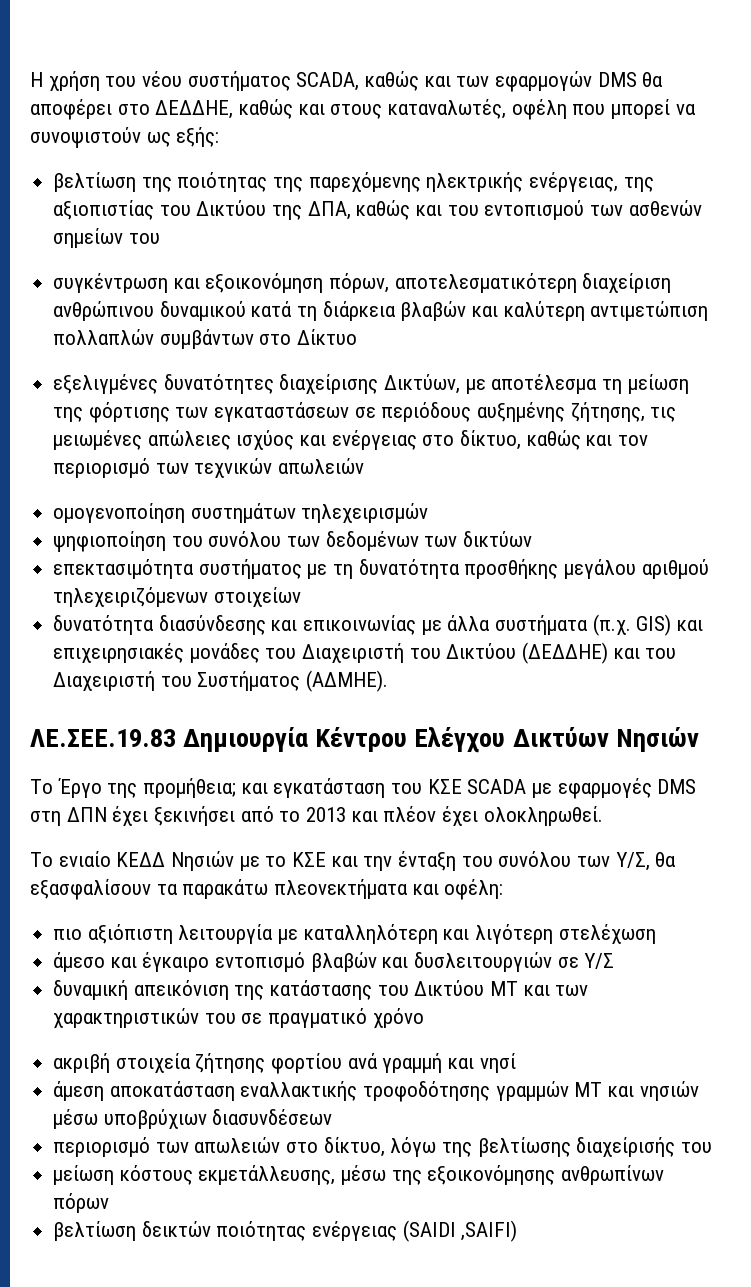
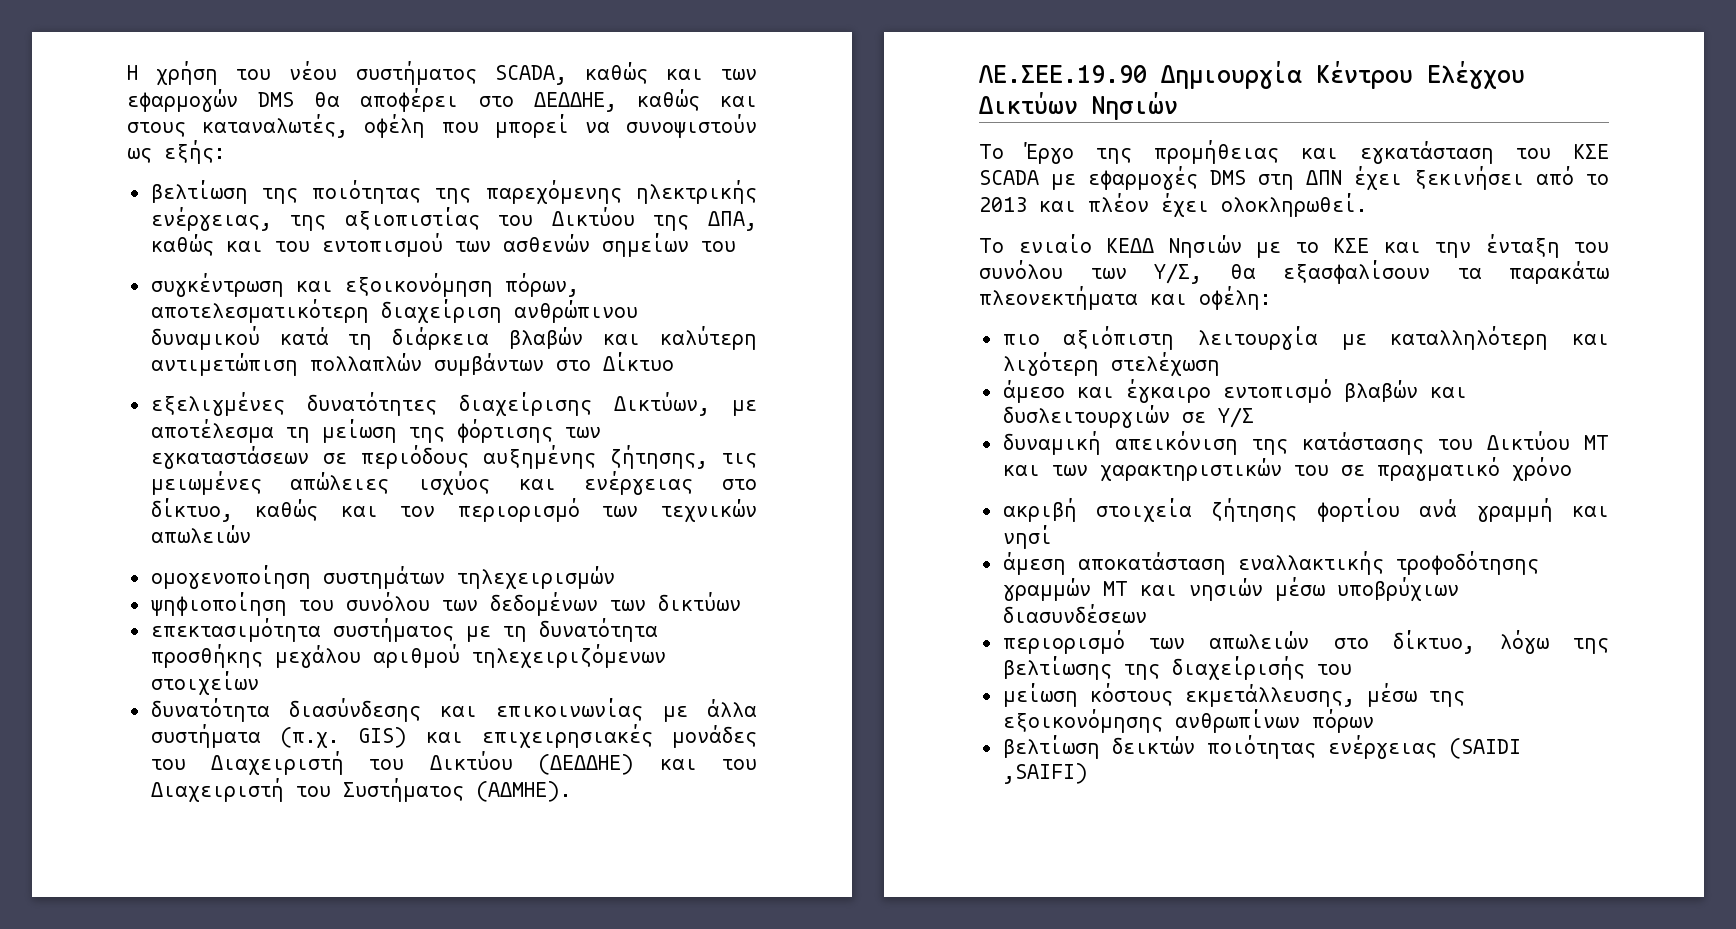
- ΛΕ.ΣΕΕ.19.83 Δημιουργία Κέντρου Ελέγχου Δικτύων Νησιών
+ ΛΕ.ΣΕΕ.19.90 Δημιουργία Κέντρου Ελέγχου Δικτύων Νησιών
- Το Έργο της προμήθεια; και εγκατάσταση του ΚΣΕ SCADA με εφαρμογές DMS στη ΔΠΝ έχει ξεκινήσει από το 2013 και πλέον έχει ολοκληρωθεί.
+ Το Έργο της προμήθειας και εγκατάσταση του ΚΣΕ SCADA με εφαρμογές DMS στη ΔΠΝ έχει ξεκινήσει από το 2013 και πλέον έχει ολοκληρωθεί.
- περιορισμό των απωλειών στο δίκτυο, λόγω της βελτίωσης διαχείρισής του
+ περιορισμό των απωλειών στο δίκτυο, λόγω της βελτίωσης της διαχείρισής του

